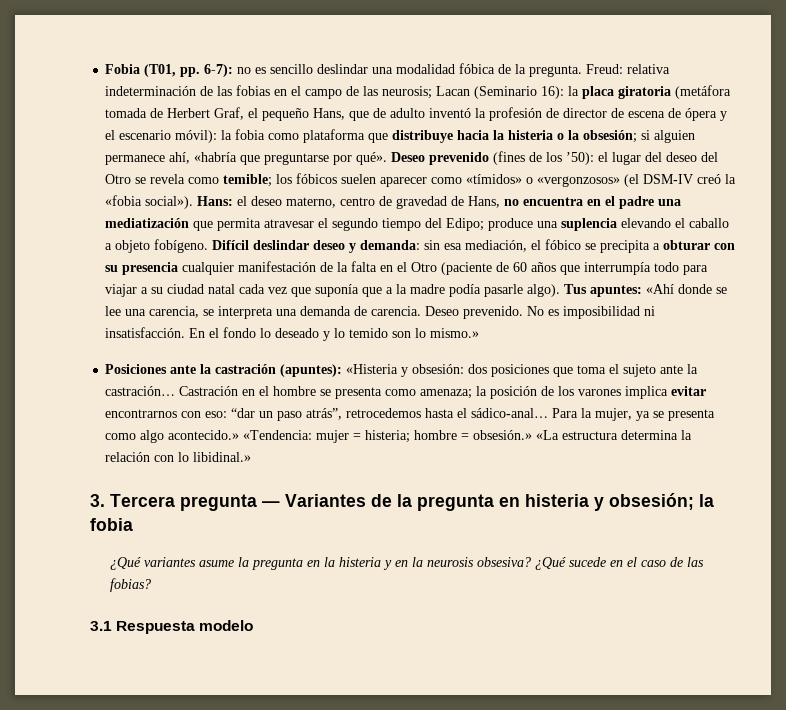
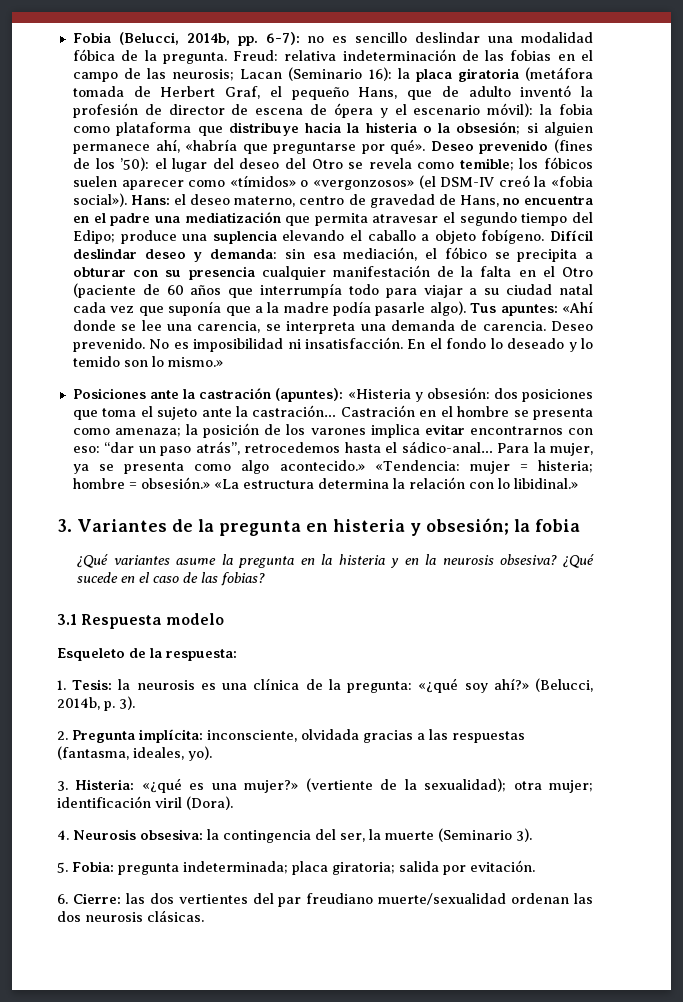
- Fobia (T01, pp. 6-7): no es sencillo deslindar una modalidad fóbica de la pregunta.
+ Fobia (Belucci, 2014b, pp. 6-7): no es sencillo deslindar una modalidad fóbica de la pregunta.
- 3. Tercera pregunta — Variantes de la pregunta en histeria y obsesión; la fobia
+ 3. Variantes de la pregunta en histeria y obsesión; la fobia
+ Esqueleto de la respuesta:
+ 1. Tesis: la neurosis es una clínica de la pregunta: «¿qué soy ahí?» (Belucci, 2014b, p. 3).
+ 2. Pregunta implícita: inconsciente, olvidada gracias a las respuestas (fantasma, ideales, yo).
+ 3. Histeria: «¿qué es una mujer?» (vertiente de la sexualidad); otra mujer; identificación viril (Dora).
+ 4. Neurosis obsesiva: la contingencia del ser, la muerte (Seminario 3).
+ 5. Fobia: pregunta indeterminada; placa giratoria; salida por evitación.
+ 6. Cierre: las dos vertientes del par freudiano muerte/sexualidad ordenan las dos neurosis clásicas.

